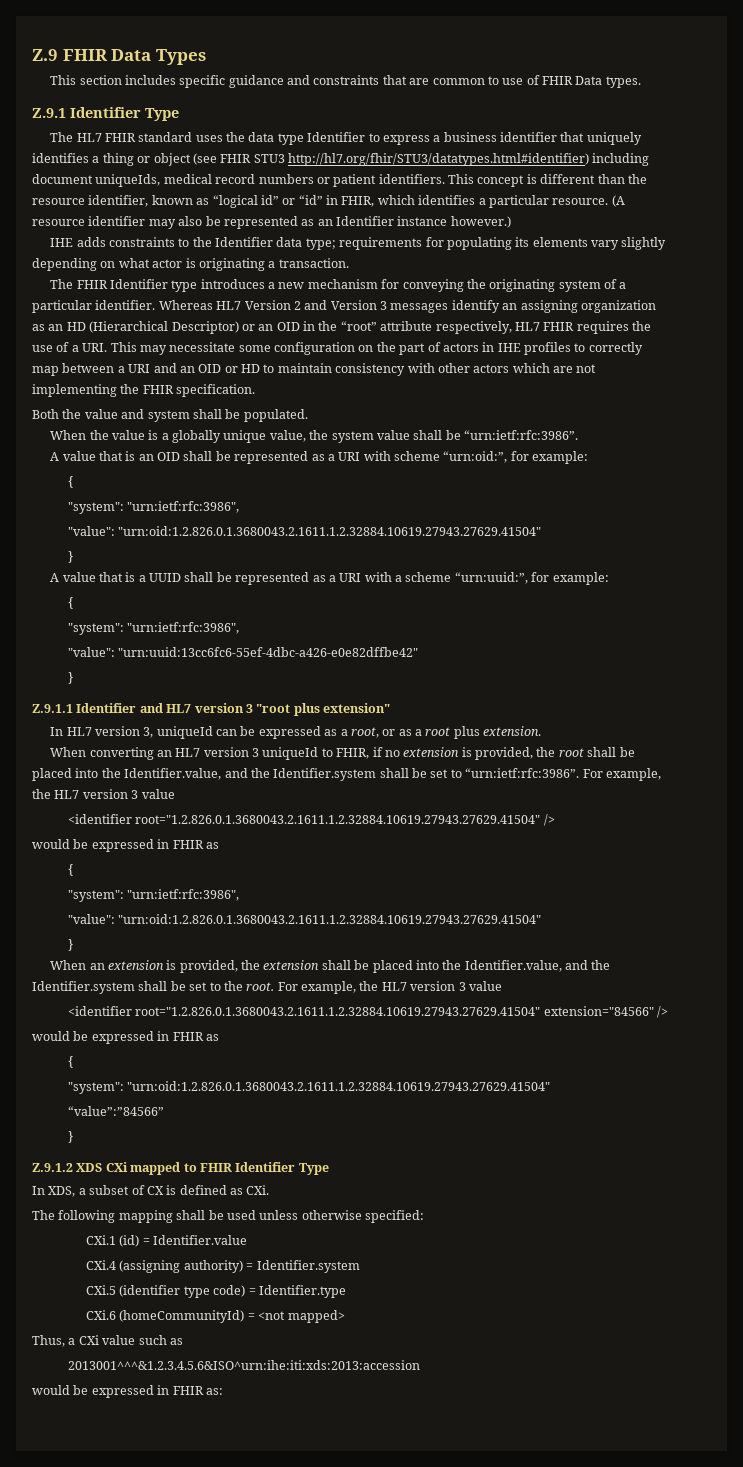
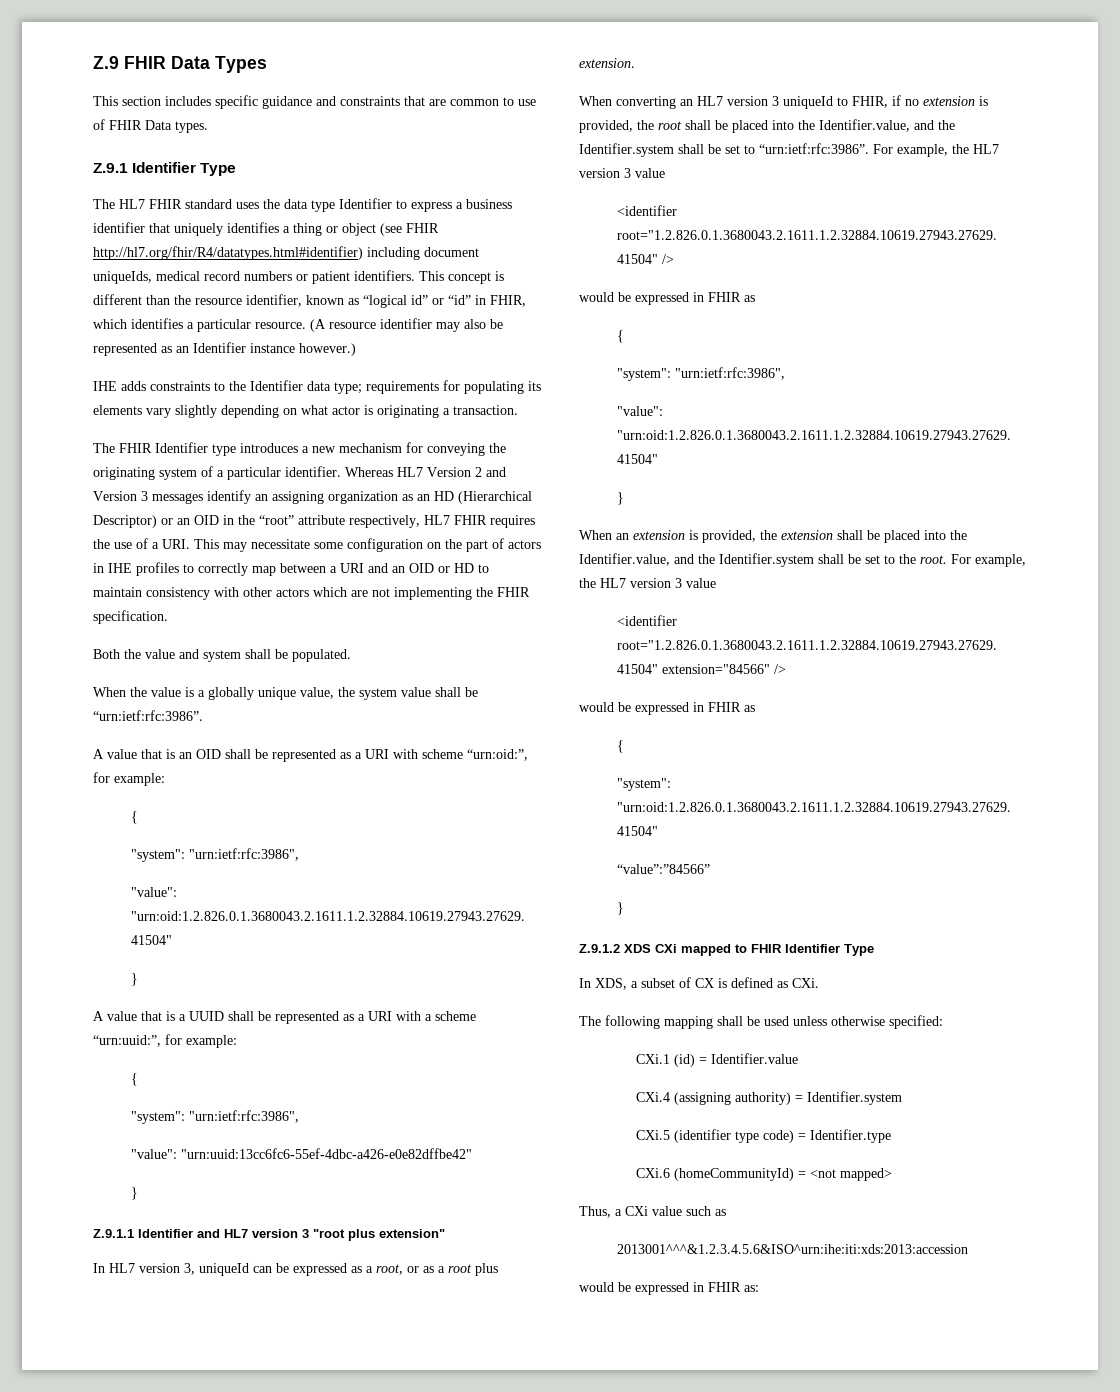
- The HL7 FHIR standard uses the data type Identifier to express a business identifier that uniquely identifies a thing or object (see FHIR STU3 http://hl7.org/fhir/STU3/datatypes.html#identifier) including document uniqueIds, medical record numbers or patient identifiers.
+ The HL7 FHIR standard uses the data type Identifier to express a business identifier that uniquely identifies a thing or object (see FHIR http://hl7.org/fhir/R4/datatypes.html#identifier) including document uniqueIds, medical record numbers or patient identifiers.

